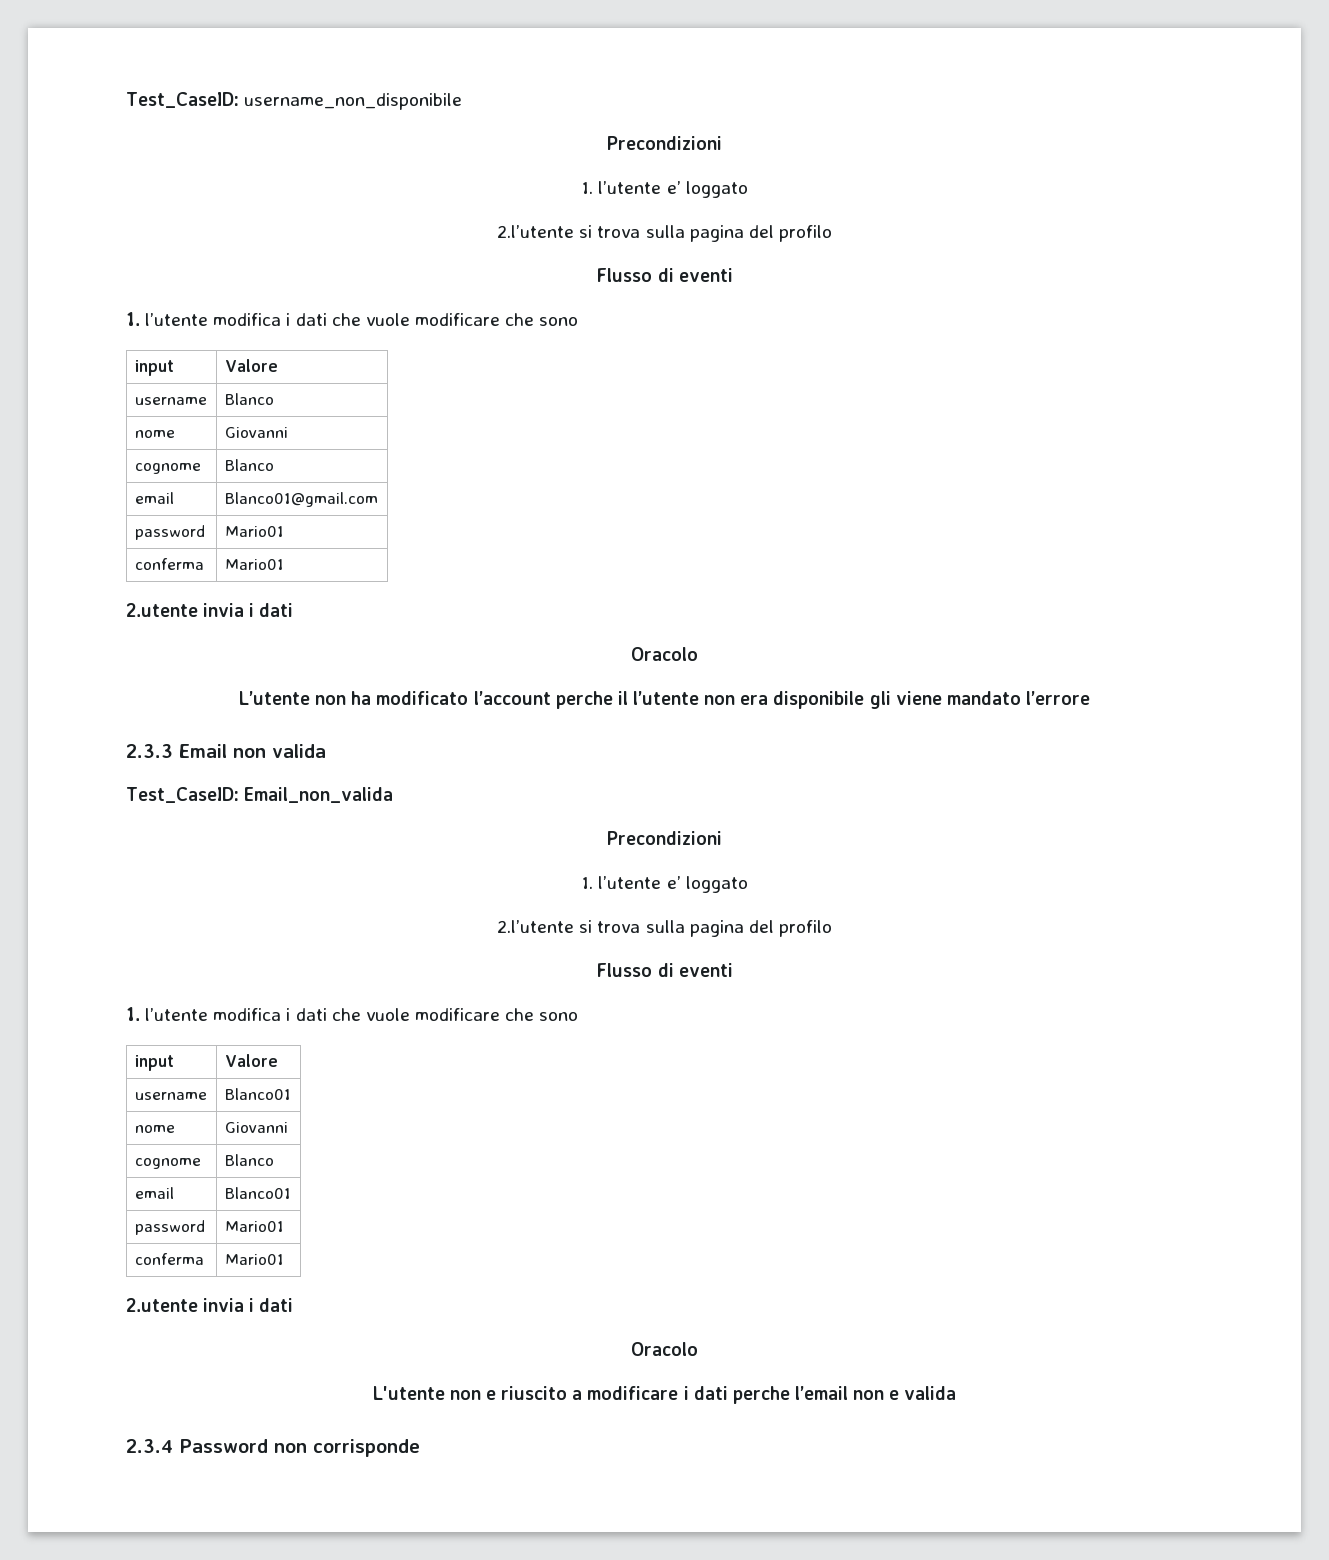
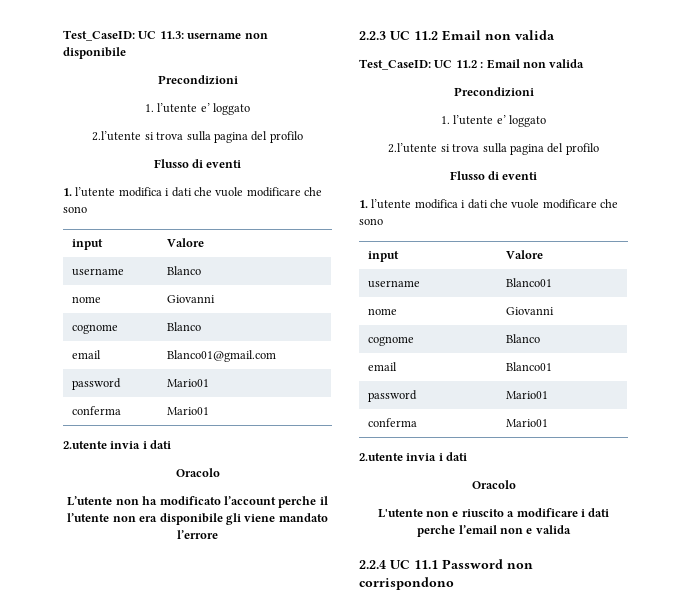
- Test_CaseID: username_non_disponibile
+ Test_CaseID: UC 11.3: username non disponibile
- 2.3.3 Email non valida
+ 2.2.3 UC 11.2 Email non valida
- Test_CaseID: Email_non_valida
+ Test_CaseID: UC 11.2 : Email non valida
- 2.3.4 Password non corrisponde
+ 2.2.4 UC 11.1 Password non corrispondono

